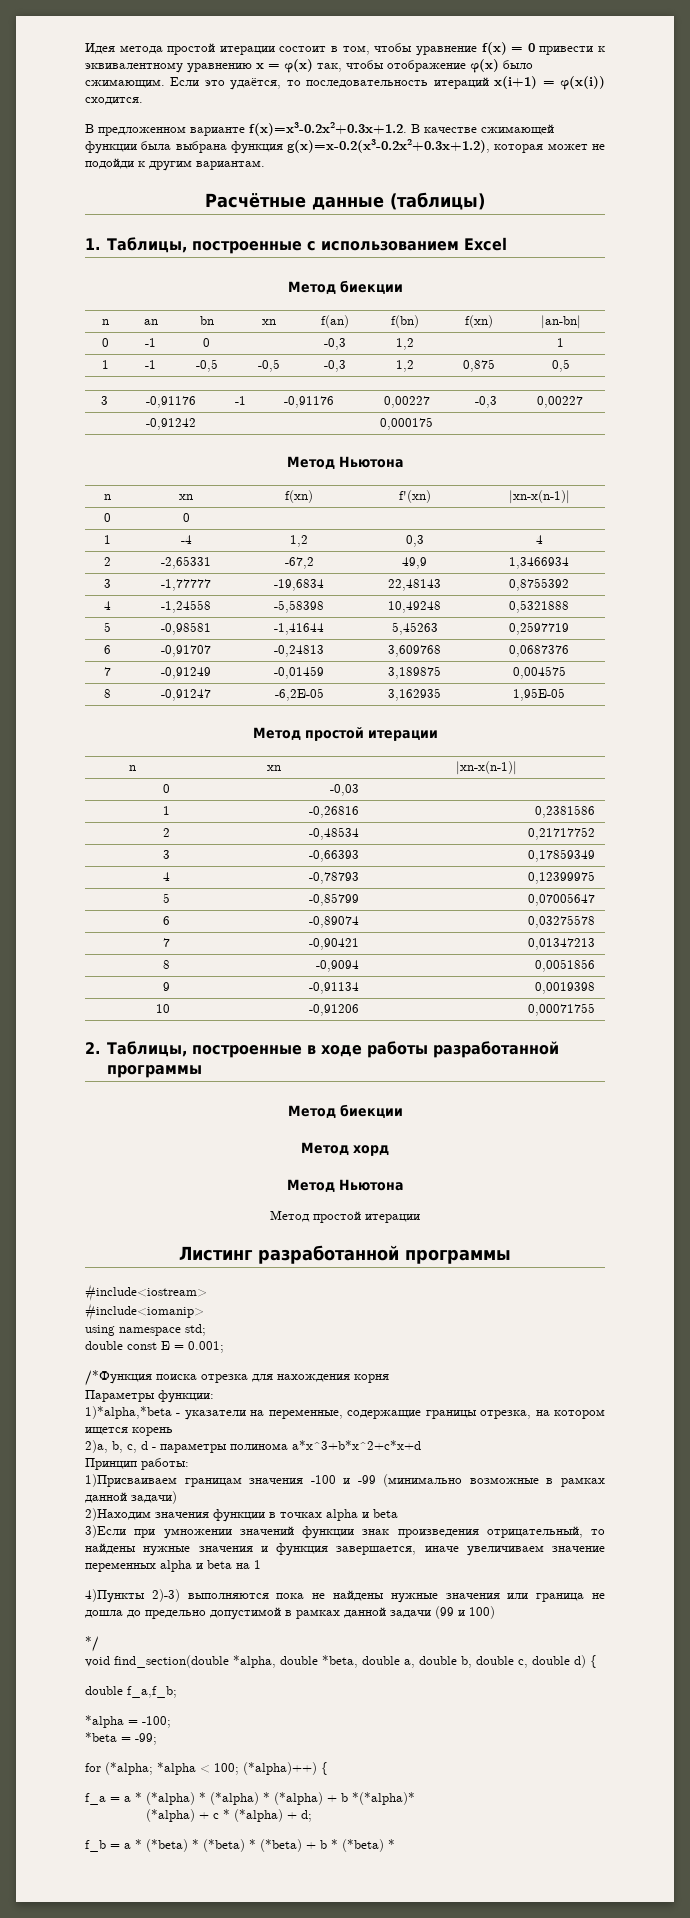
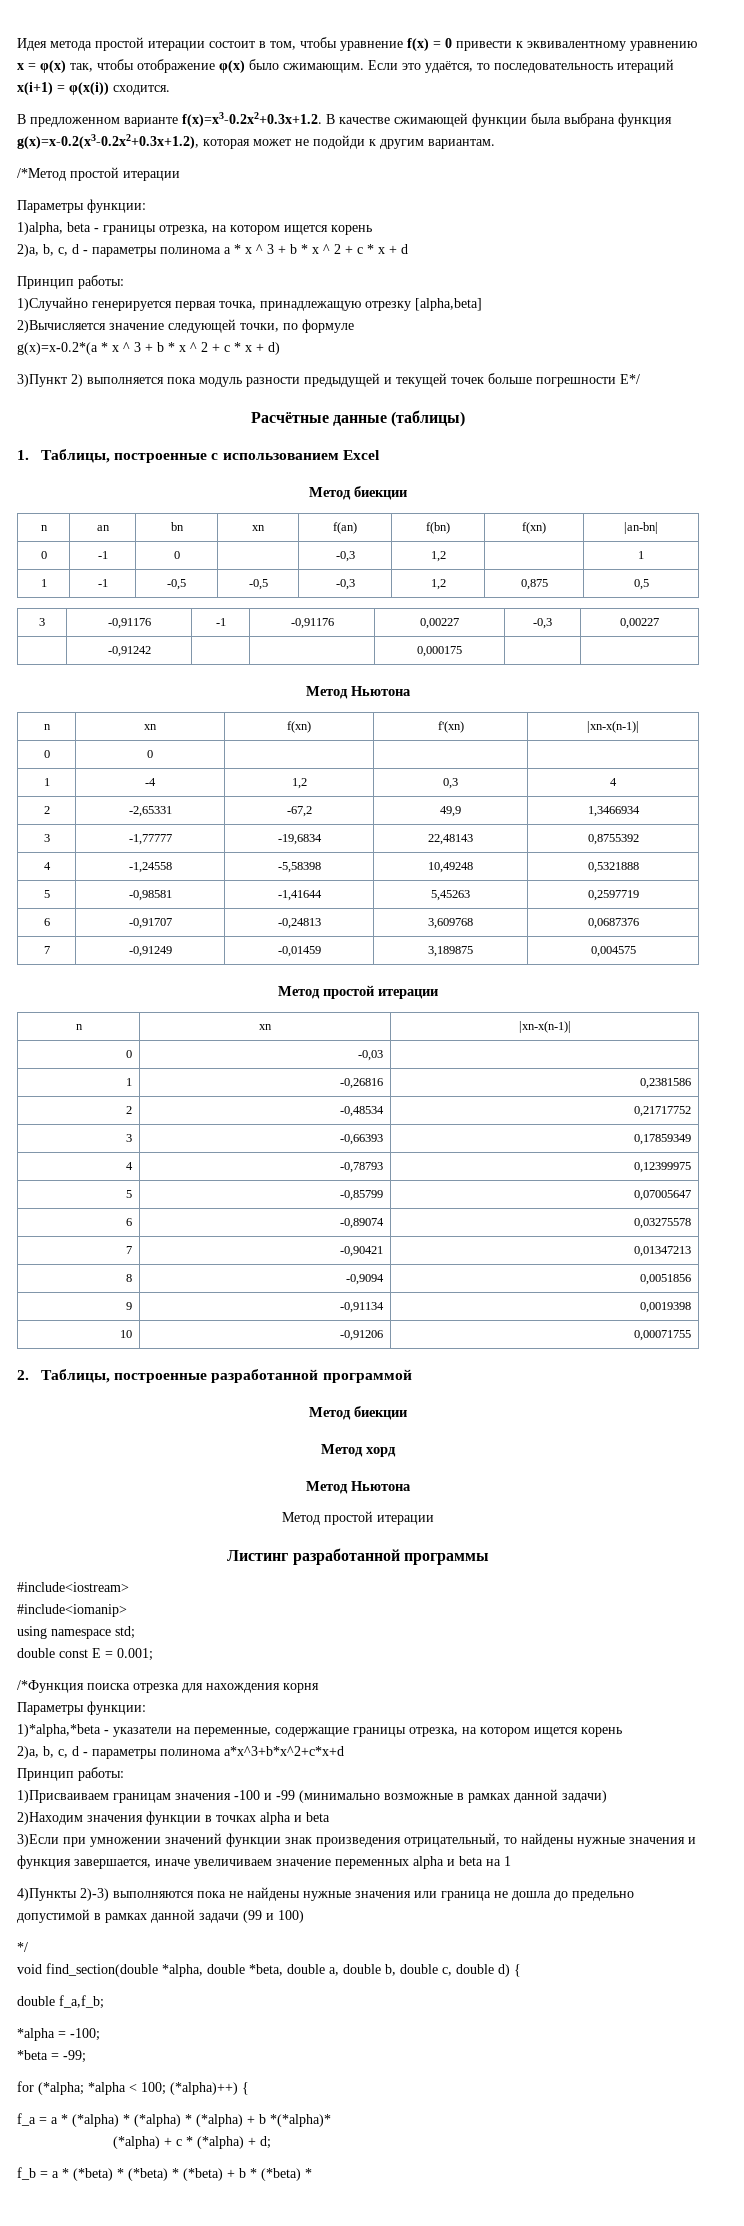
+ /*Метод простой итерации
+ Параметры функции:
+ 1)alpha, beta - границы отрезка, на котором ищется корень
+ 2)a, b, c, d - параметры полинома a * x ^ 3 + b * x ^ 2 + c * x + d
+ Принцип работы:
+ 1)Случайно генерируется первая точка, принадлежащую отрезку [alpha,beta]
+ 2)Вычисляется значение следующей точки, по формуле
+ g(x)=x-0.2*(a * x ^ 3 + b * x ^ 2 + c * x + d)
+ 3)Пункт 2) выполняется пока модуль разности предыдущей и текущей точек больше погрешности E*/
- 8 | -0,91247 | -6,2E-05 | 3,162935 | 1,95E-05
- 2. Таблицы, построенные в ходе работы разработанной программы
+ 2. Таблицы, построенные разработанной программой

